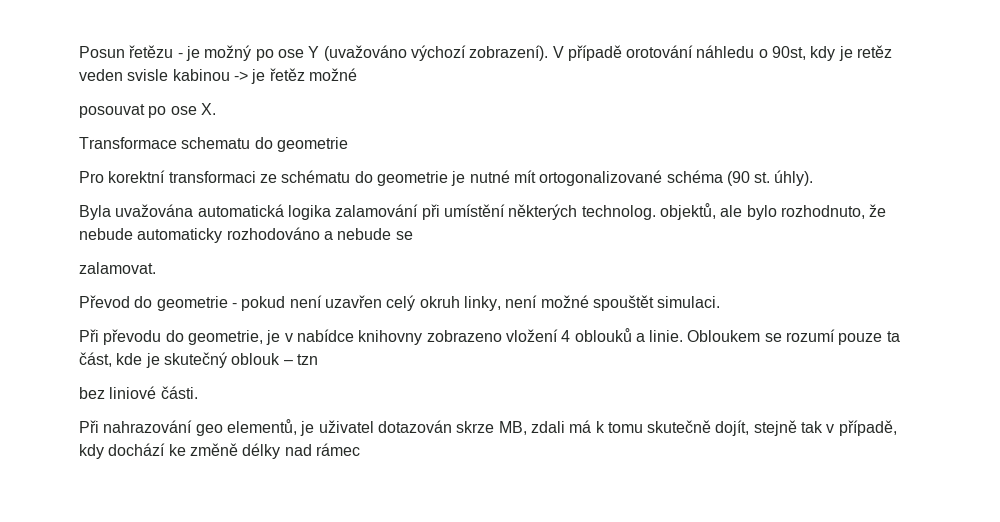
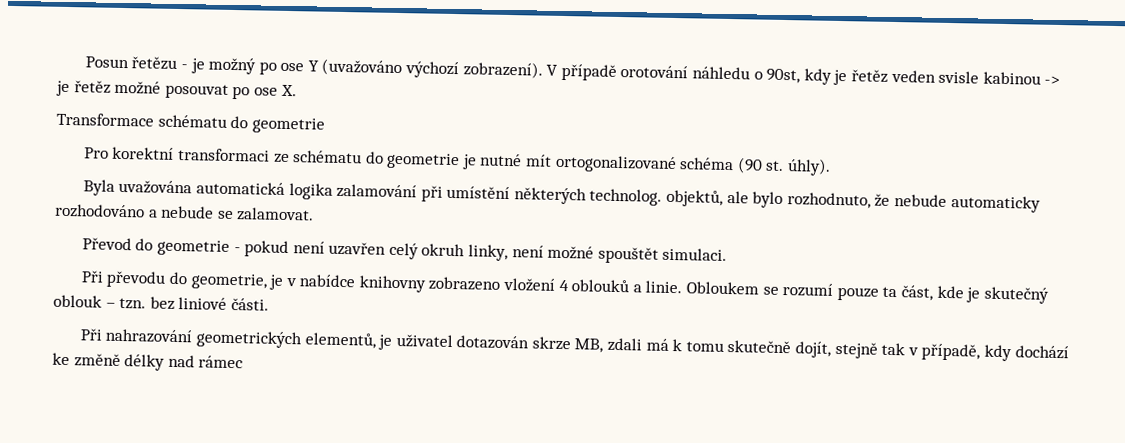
- V případě orotování náhledu o 90st, kdy je retěz veden svisle kabinou -> je řetěz možné
- posouvat po ose X.
+ V případě orotování náhledu o 90st, kdy je řetěz veden svisle kabinou -> je řetěz možné posouvat po ose X.
- Transformace schematu do geometrie
+ Transformace schématu do geometrie
- Byla uvažována automatická logika zalamování při umístění některých technolog. objektů, ale bylo rozhodnuto, že nebude automaticky rozhodováno a nebude se
- zalamovat.
+ Byla uvažována automatická logika zalamování při umístění některých technolog. objektů, ale bylo rozhodnuto, že nebude automaticky rozhodováno a nebude se zalamovat.
- Obloukem se rozumí pouze ta část, kde je skutečný oblouk – tzn
- bez liniové části.
+ Obloukem se rozumí pouze ta část, kde je skutečný oblouk – tzn. bez liniové části.
- Při nahrazování geo elementů, je uživatel dotazován skrze MB, zdali má k tomu skutečně dojít, stejně tak v případě, kdy dochází ke změně délky nad rámec
+ Při nahrazování geometrických elementů, je uživatel dotazován skrze MB, zdali má k tomu skutečně dojít, stejně tak v případě, kdy dochází ke změně délky nad rámec

